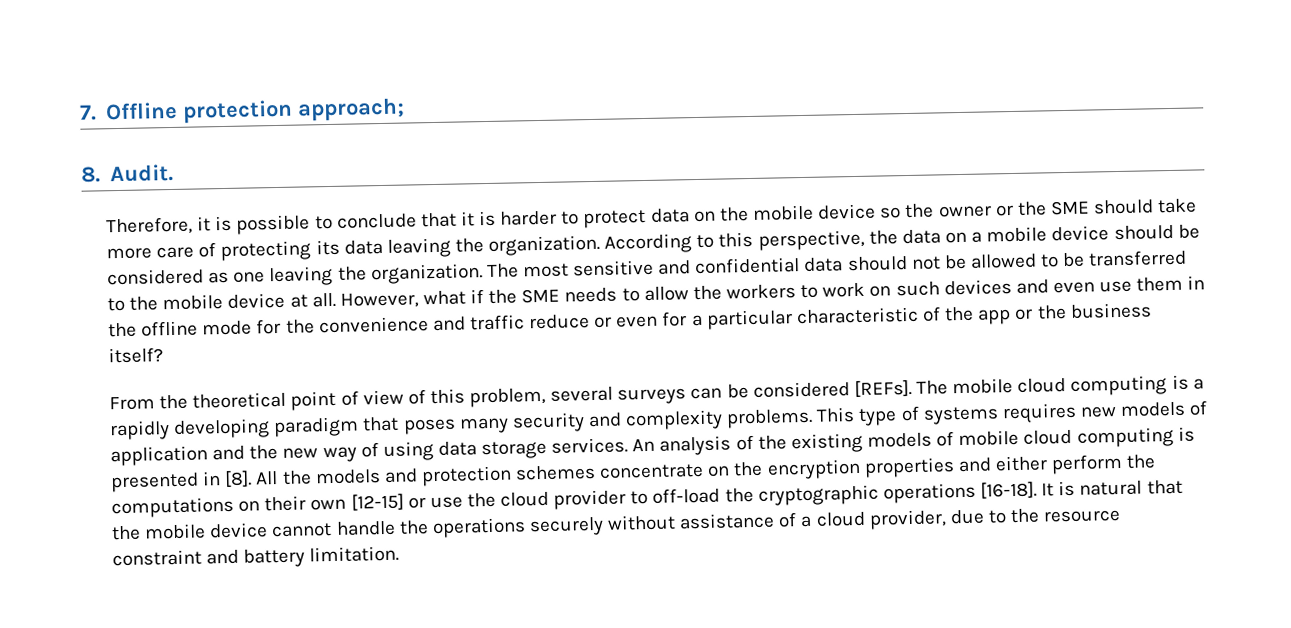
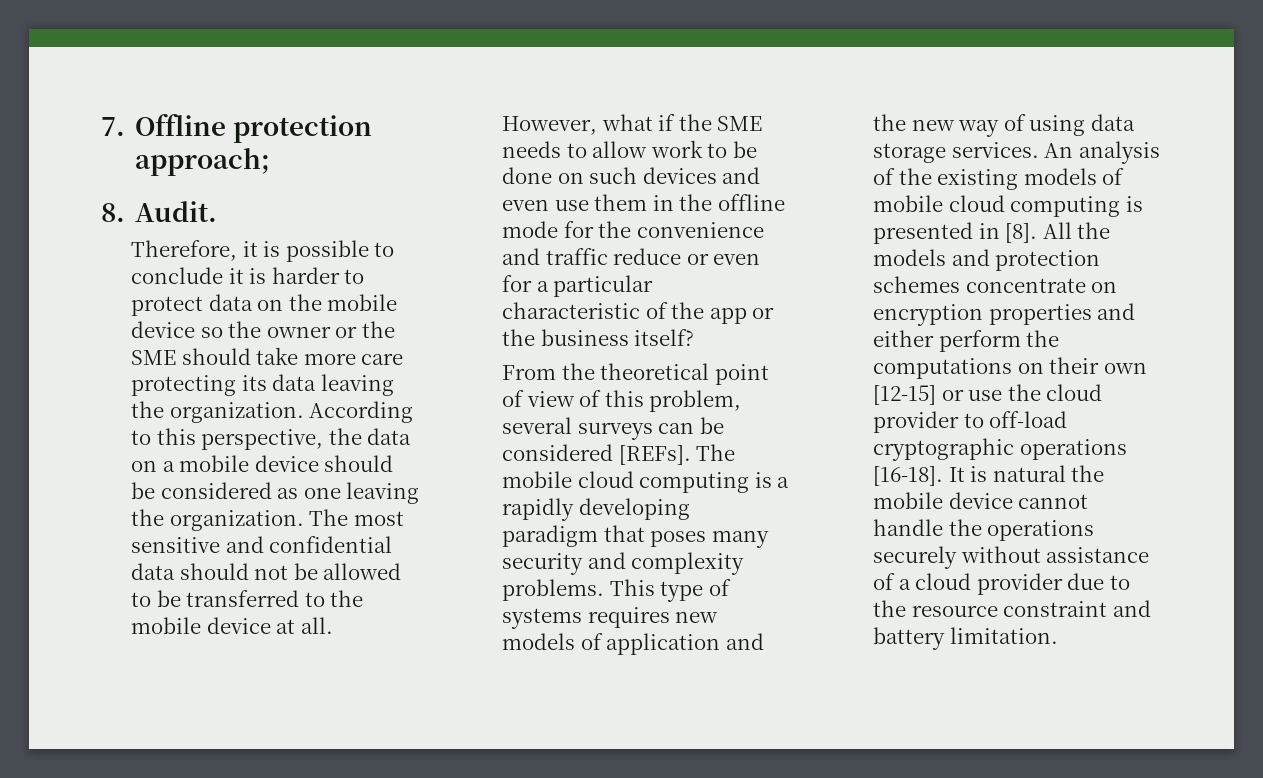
- Therefore, it is possible to conclude that it is harder to protect data on the mobile device so the owner or the SME should take more care of protecting its data leaving the organization.
+ Therefore, it is possible to conclude it is harder to protect data on the mobile device so the owner or the SME should take more care protecting its data leaving the organization.
- However, what if the SME needs to allow the workers to work on such devices and even use them in the offline mode for the convenience and traffic reduce or even for a particular characteristic of the app or the business itself?
+ However, what if the SME needs to allow work to be done on such devices and even use them in the offline mode for the convenience and traffic reduce or even for a particular characteristic of the app or the business itself?
- All the models and protection schemes concentrate on the encryption properties and either perform the computations on their own [12-15] or use the cloud provider to off-load the cryptographic operations [16-18].
+ All the models and protection schemes concentrate on encryption properties and either perform the computations on their own [12-15] or use the cloud provider to off-load cryptographic operations [16-18].
- It is natural that the mobile device cannot handle the operations securely without assistance of a cloud provider, due to the resource constraint and battery limitation.
+ It is natural the mobile device cannot handle the operations securely without assistance of a cloud provider due to the resource constraint and battery limitation.

